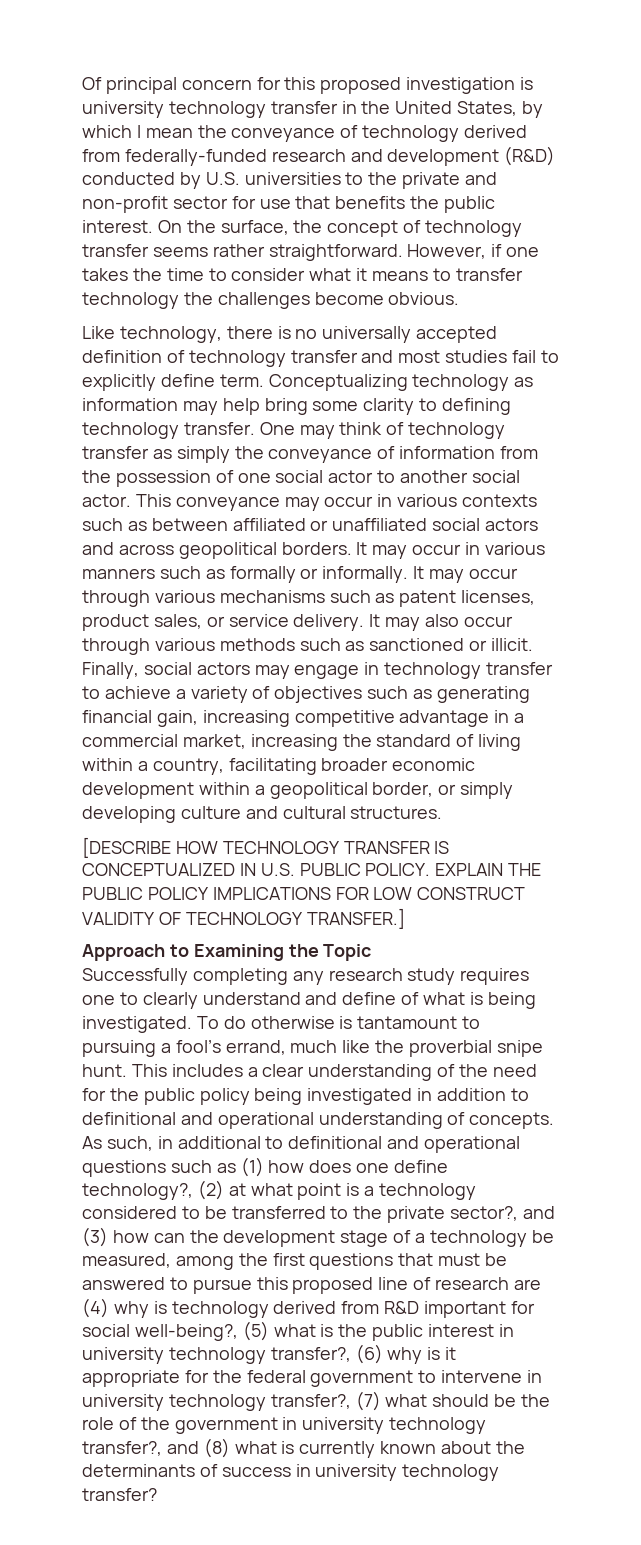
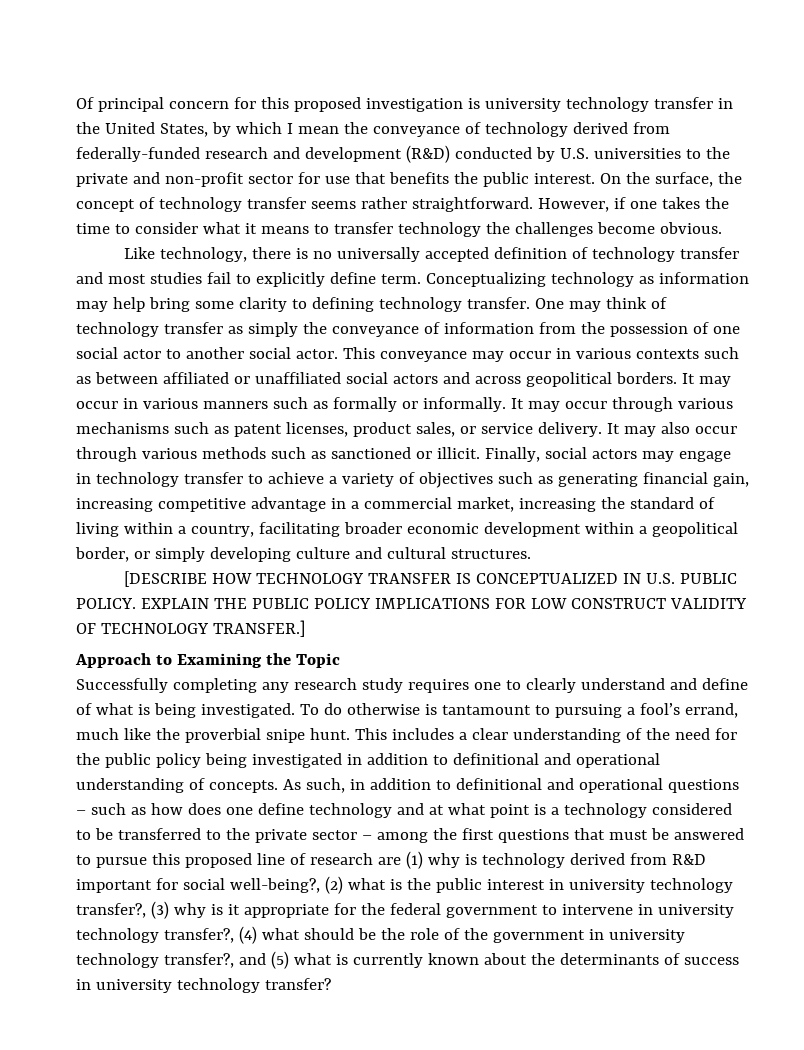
- As such, in additional to definitional and operational questions such as (1) how does one define technology?, (2) at what point is a technology considered to be transferred to the private sector?, and (3) how can the development stage of a technology be measured, among the first questions that must be answered to pursue this proposed line of research are (4) why is technology derived from R&D important for social well-being?, (5) what is the public interest in university technology transfer?, (6) why is it appropriate for the federal government to intervene in university technology transfer?, (7) what should be the role of the government in university technology transfer?, and (8) what is currently known about the determinants of success in university technology transfer?
+ As such, in addition to definitional and operational questions – such as how does one define technology and at what point is a technology considered to be transferred to the private sector – among the first questions that must be answered to pursue this proposed line of research are (1) why is technology derived from R&D important for social well-being?, (2) what is the public interest in university technology transfer?, (3) why is it appropriate for the federal government to intervene in university technology transfer?, (4) what should be the role of the government in university technology transfer?, and (5) what is currently known about the determinants of success in university technology transfer?

